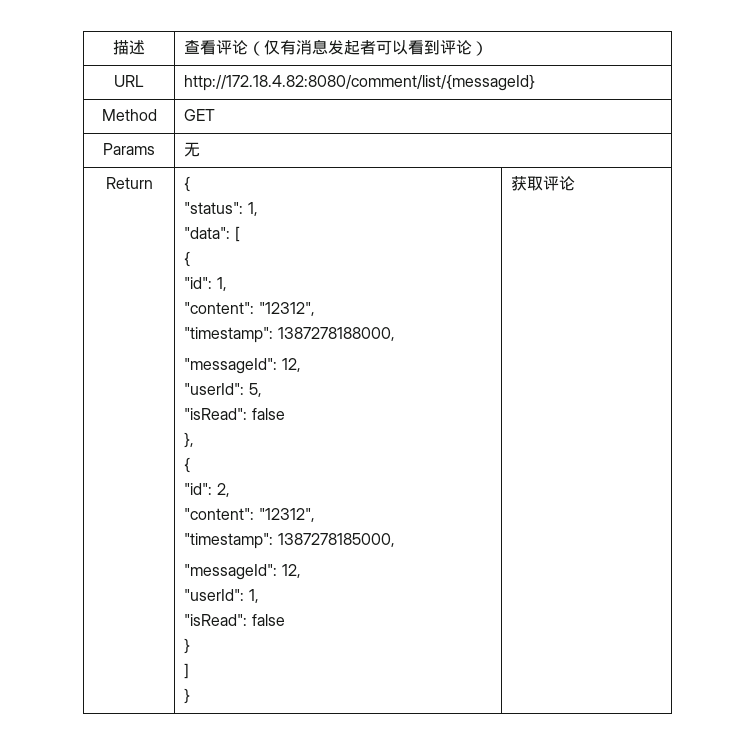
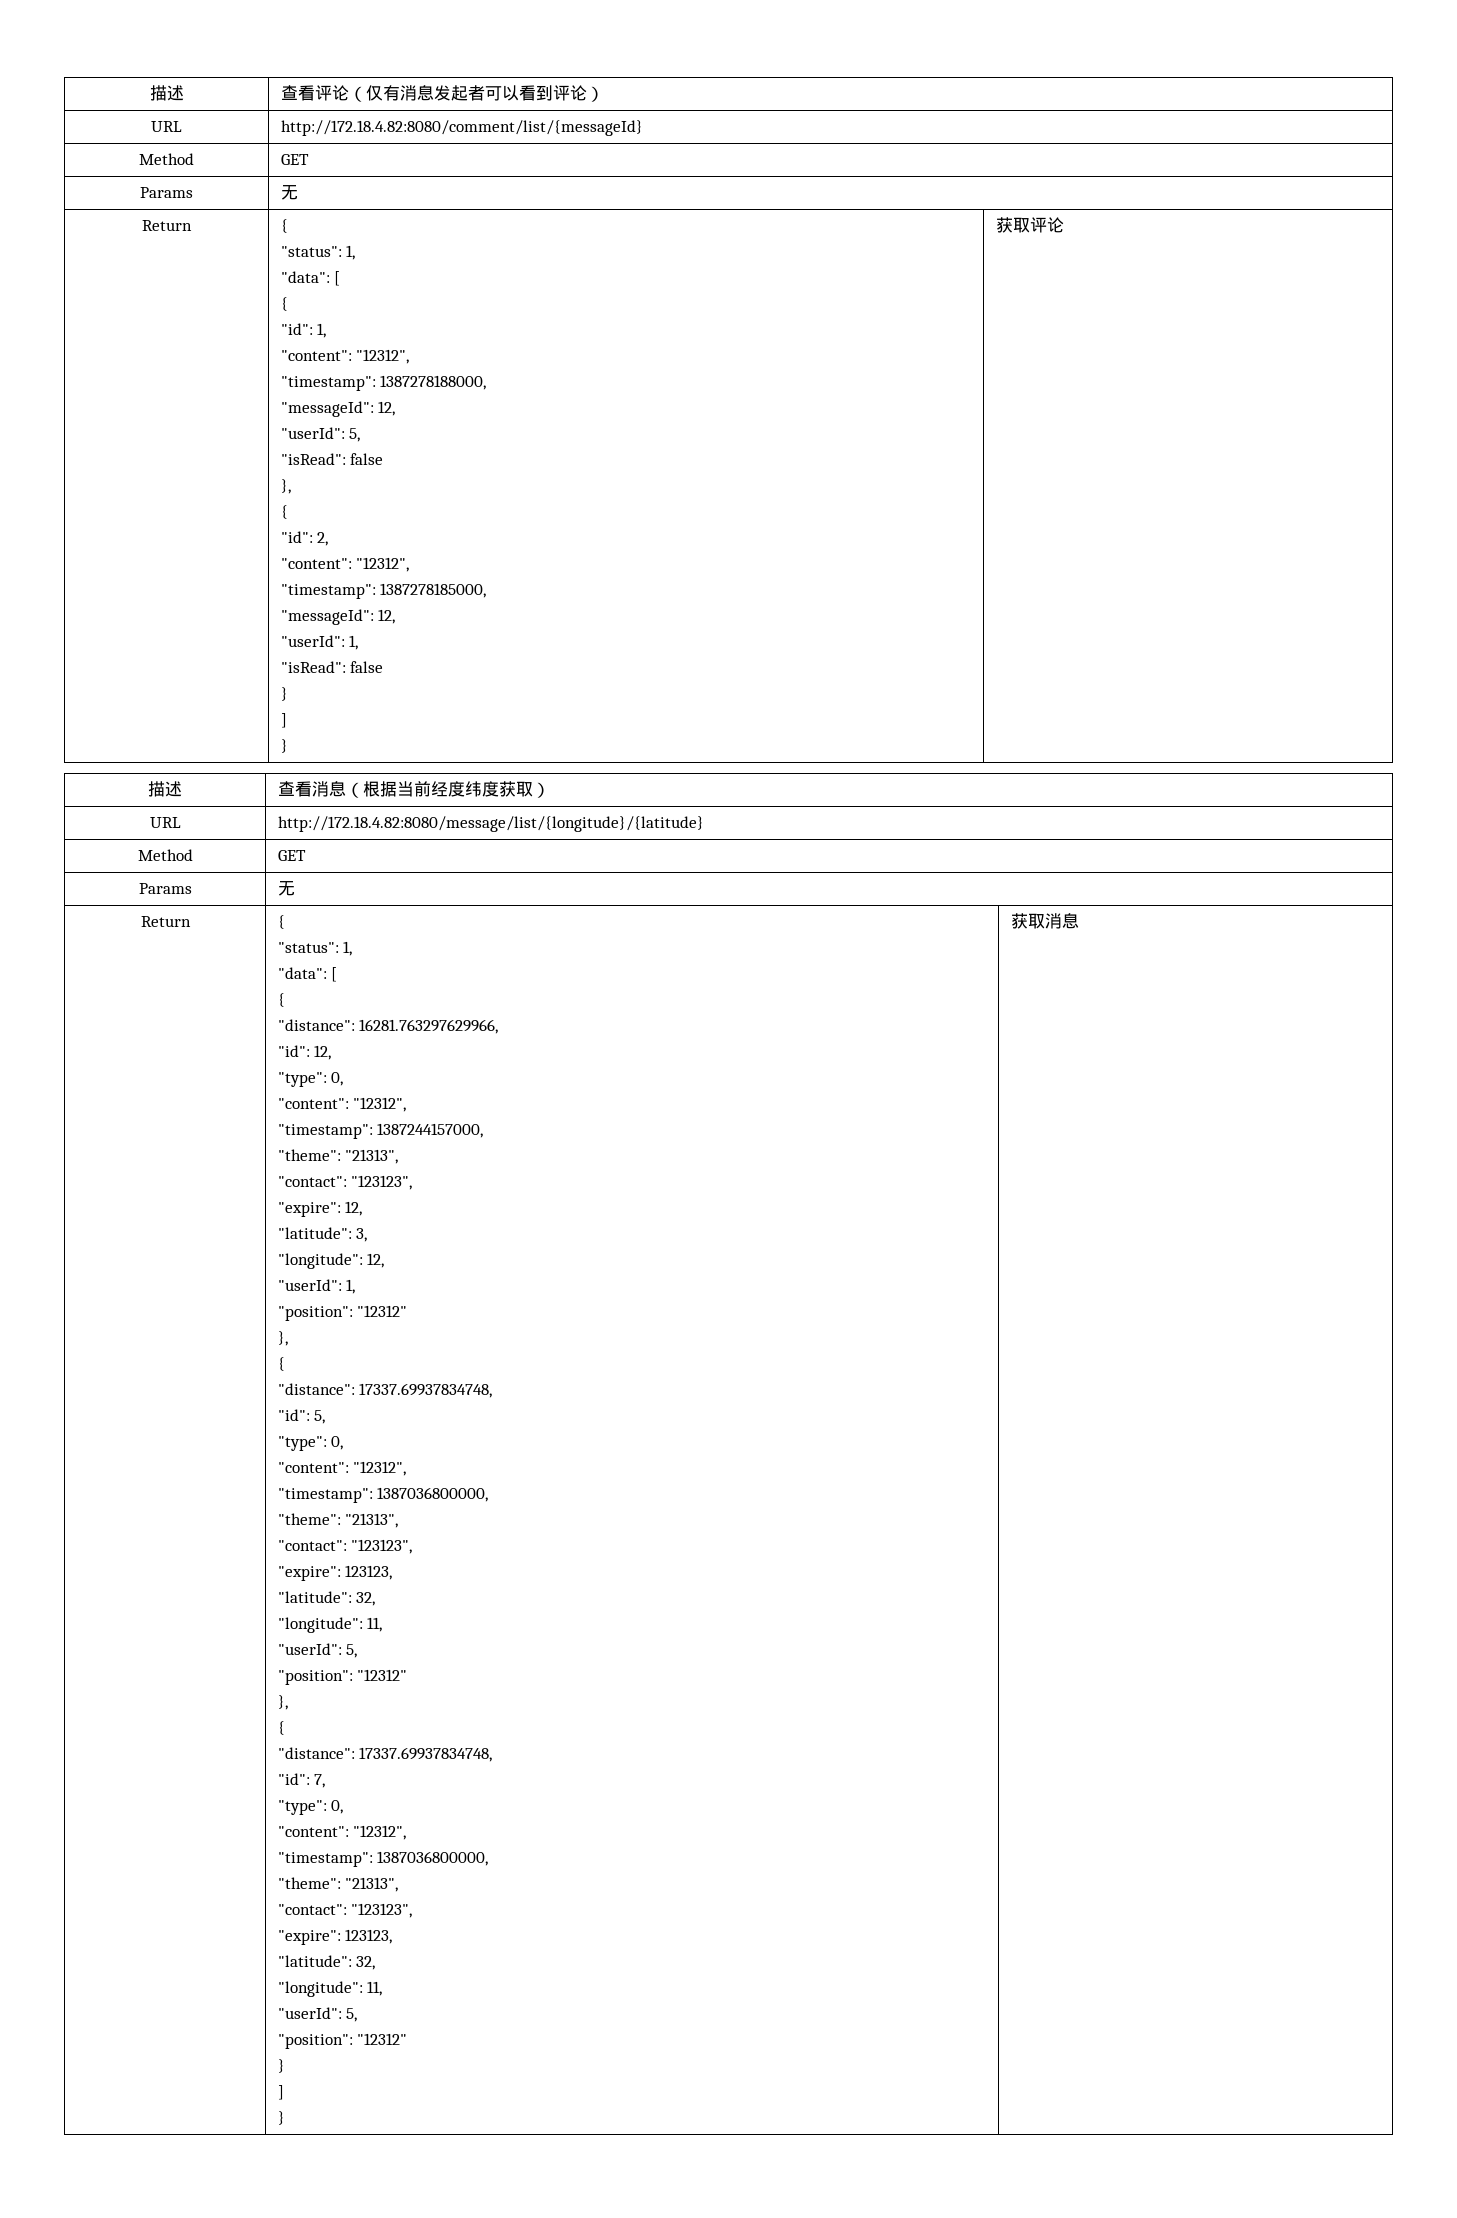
+ 描述 | 查看消息（根据当前经度纬度获取）
+ URL | http://172.18.4.82:8080/message/list/{longitude}/{latitude}
+ Method | GET
+ Params | 无
+ Return | {
+ "status": 1,
+ "data": [
+ {
+ "distance": 16281.763297629966,
+ "id": 12,
+ "type": 0,
+ "content": "12312",
+ "timestamp": 1387244157000,
+ "theme": "21313",
+ "contact": "123123",
+ "expire": 12,
+ "latitude": 3,
+ "longitude": 12,
+ "userId": 1,
+ "position": "12312"
+ },
+ {
+ "distance": 17337.69937834748,
+ "id": 5,
+ "type": 0,
+ "content": "12312",
+ "timestamp": 1387036800000,
+ "theme": "21313",
+ "contact": "123123",
+ "expire": 123123,
+ "latitude": 32,
+ "longitude": 11,
+ "userId": 5,
+ "position": "12312"
+ },
+ {
+ "distance": 17337.69937834748,
+ "id": 7,
+ "type": 0,
+ "content": "12312",
+ "timestamp": 1387036800000,
+ "theme": "21313",
+ "contact": "123123",
+ "expire": 123123,
+ "latitude": 32,
+ "longitude": 11,
+ "userId": 5,
+ "position": "12312"
+ }
+ ]
+ } | 获取消息

